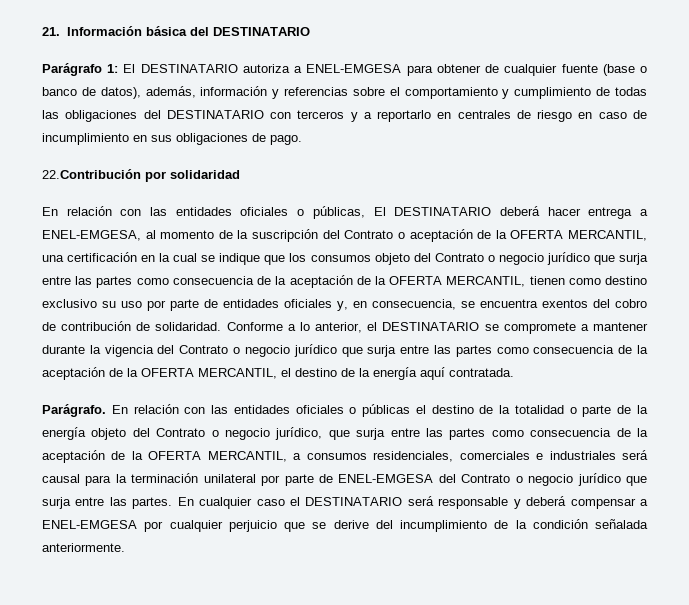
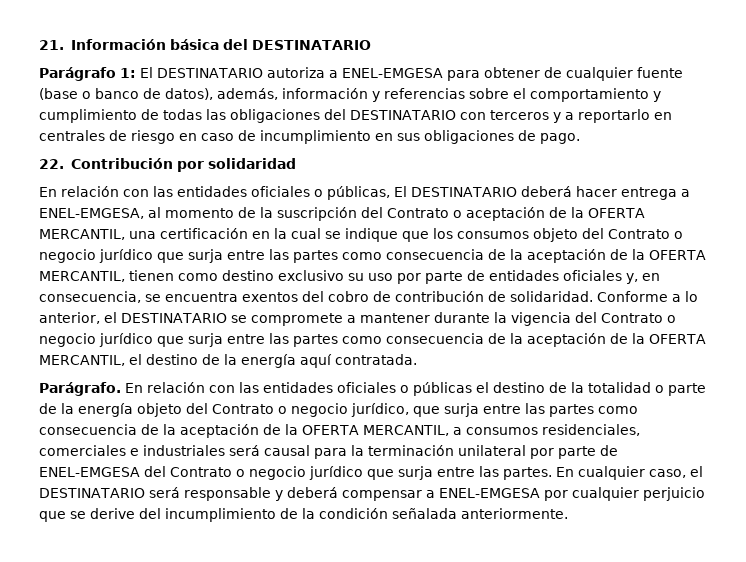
- 22.Contribución por solidaridad
+ 22. Contribución por solidaridad
- En cualquier caso el DESTINATARIO será responsable y deberá compensar a ENEL-EMGESA por cualquier perjuicio que se derive del incumplimiento de la condición señalada anteriormente.
+ En cualquier caso, el DESTINATARIO será responsable y deberá compensar a ENEL-EMGESA por cualquier perjuicio que se derive del incumplimiento de la condición señalada anteriormente.

